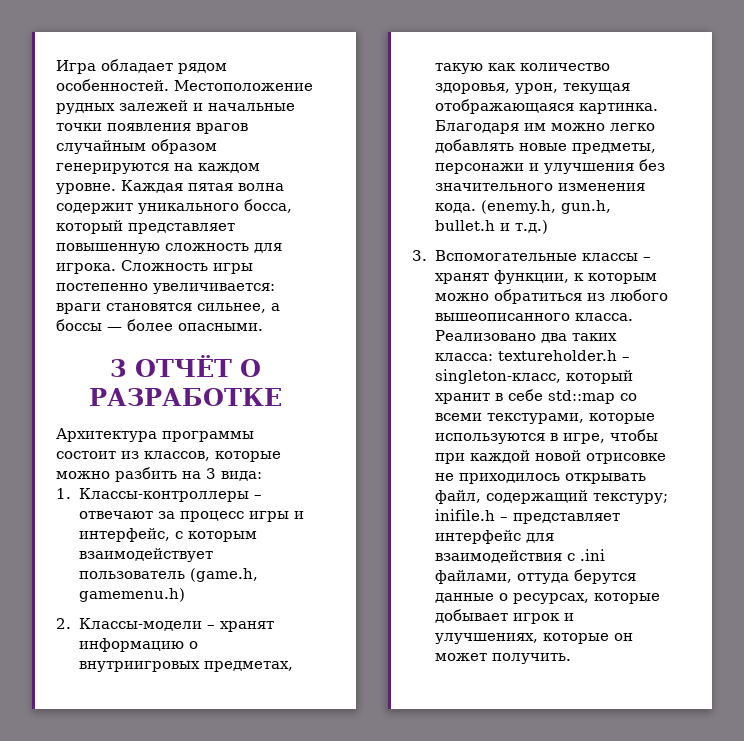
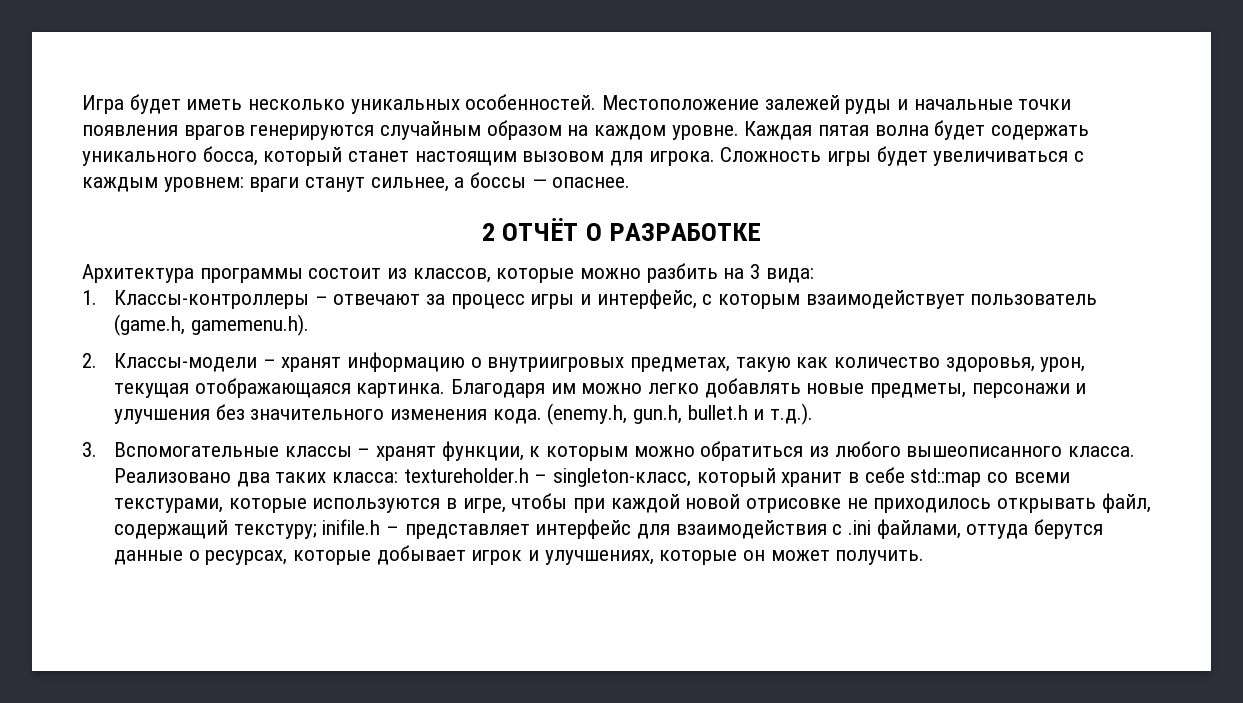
- Игра обладает рядом особенностей. Местоположение рудных залежей и начальные точки появления врагов случайным образом генерируются на каждом уровне.
+ Игра будет иметь несколько уникальных особенностей. Местоположение залежей руды и начальные точки появления врагов генерируются случайным образом на каждом уровне.
- Каждая пятая волна содержит уникального босса, который представляет повышенную сложность для игрока.
+ Каждая пятая волна будет содержать уникального босса, который станет настоящим вызовом для игрока.
- Сложность игры постепенно увеличивается: враги становятся сильнее, а боссы — более опасными.
- 3 ОТЧЁТ О РАЗРАБОТКЕ
+ Сложность игры будет увеличиваться с каждым уровнем: враги станут сильнее, а боссы — опаснее.
+ 2 ОТЧЁТ О РАЗРАБОТКЕ
- 1. Классы-контроллеры – отвечают за процесс игры и интерфейс, с которым взаимодействует пользователь (game.h, gamemenu.h)
+ 1. Классы-контроллеры – отвечают за процесс игры и интерфейс, с которым взаимодействует пользователь (game.h, gamemenu.h).
- (enemy.h, gun.h, bullet.h и т.д.)
+ (enemy.h, gun.h, bullet.h и т.д.).

